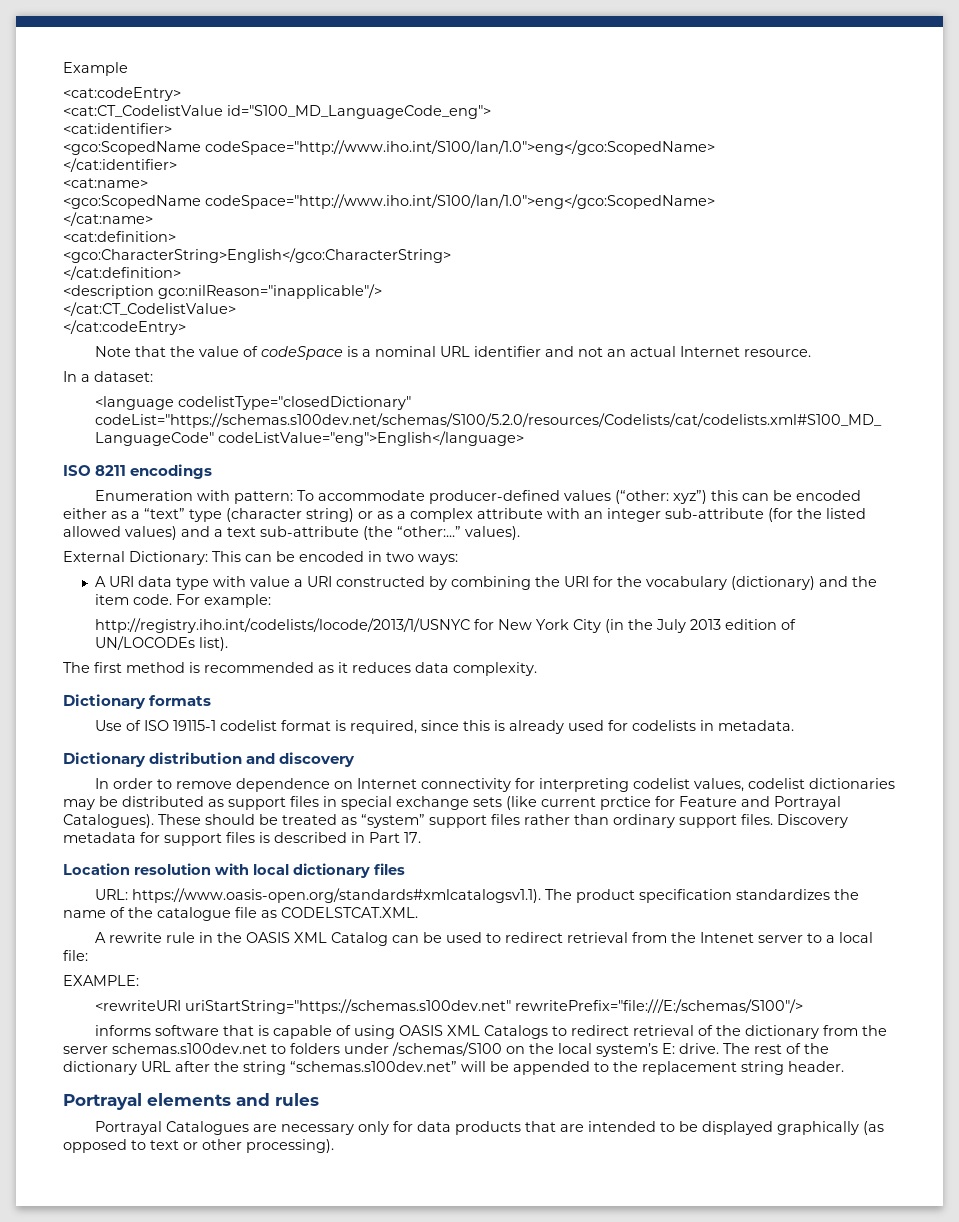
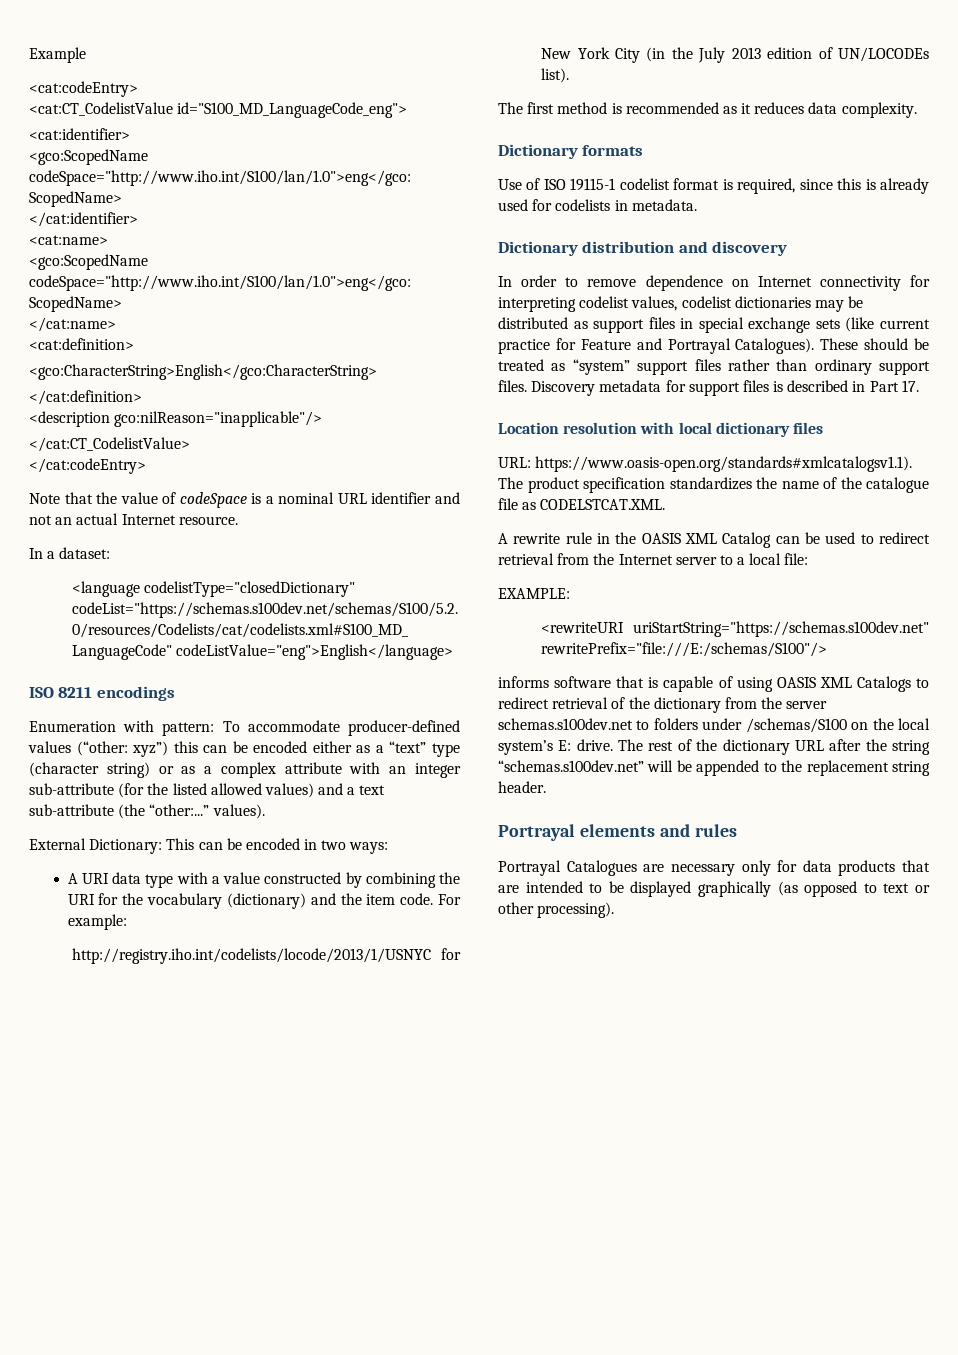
- A URI data type with value a URI constructed by combining the URI for the vocabulary (dictionary) and the item code.
+ A URI data type with a value constructed by combining the URI for the vocabulary (dictionary) and the item code.
- In order to remove dependence on Internet connectivity for interpreting codelist values, codelist dictionaries may be distributed as support files in special exchange sets (like current prctice for Feature and Portrayal Catalogues).
+ In order to remove dependence on Internet connectivity for interpreting codelist values, codelist dictionaries may be distributed as support files in special exchange sets (like current practice for Feature and Portrayal Catalogues).
- A rewrite rule in the OASIS XML Catalog can be used to redirect retrieval from the Intenet server to a local file:
+ A rewrite rule in the OASIS XML Catalog can be used to redirect retrieval from the Internet server to a local file:

